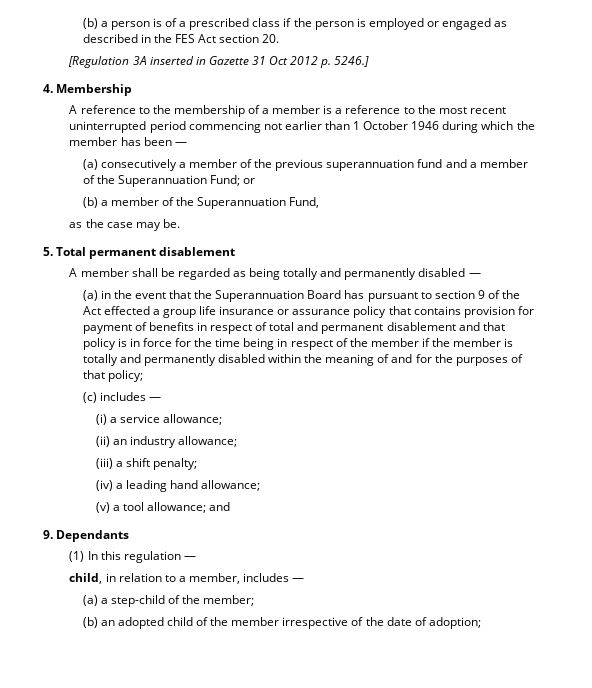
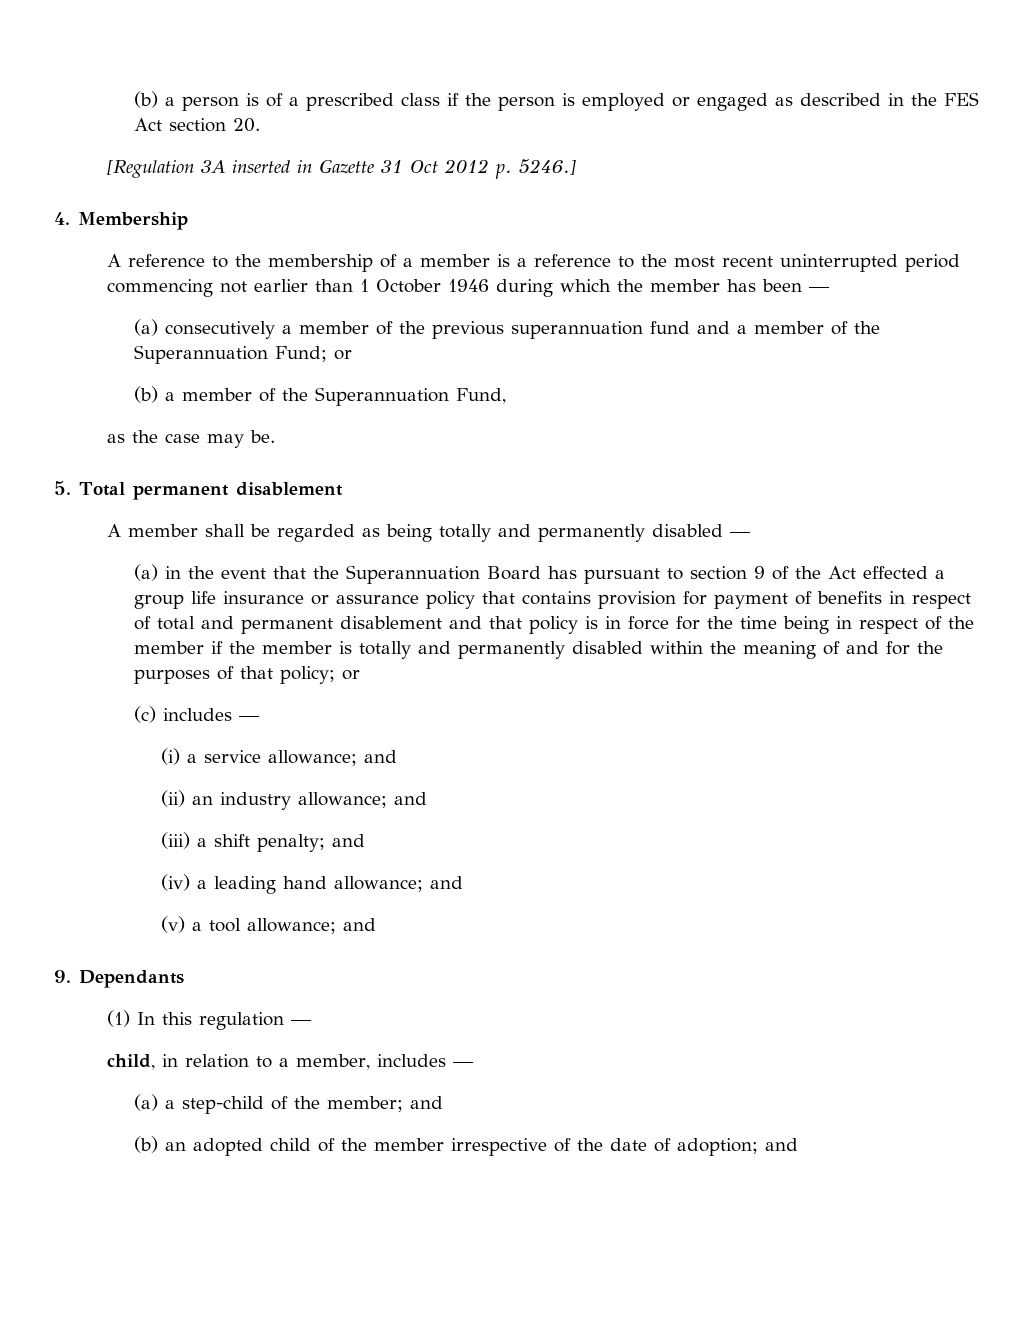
- (a) in the event that the Superannuation Board has pursuant to section 9 of the Act effected a group life insurance or assurance policy that contains provision for payment of benefits in respect of total and permanent disablement and that policy is in force for the time being in respect of the member if the member is totally and permanently disabled within the meaning of and for the purposes of that policy;
+ (a) in the event that the Superannuation Board has pursuant to section 9 of the Act effected a group life insurance or assurance policy that contains provision for payment of benefits in respect of total and permanent disablement and that policy is in force for the time being in respect of the member if the member is totally and permanently disabled within the meaning of and for the purposes of that policy; or
- (i) a service allowance;
+ (i) a service allowance; and
- (ii) an industry allowance;
+ (ii) an industry allowance; and
- (iii) a shift penalty;
+ (iii) a shift penalty; and
- (iv) a leading hand allowance;
+ (iv) a leading hand allowance; and
- (a) a step-child of the member;
+ (a) a step-child of the member; and
- (b) an adopted child of the member irrespective of the date of adoption;
+ (b) an adopted child of the member irrespective of the date of adoption; and

